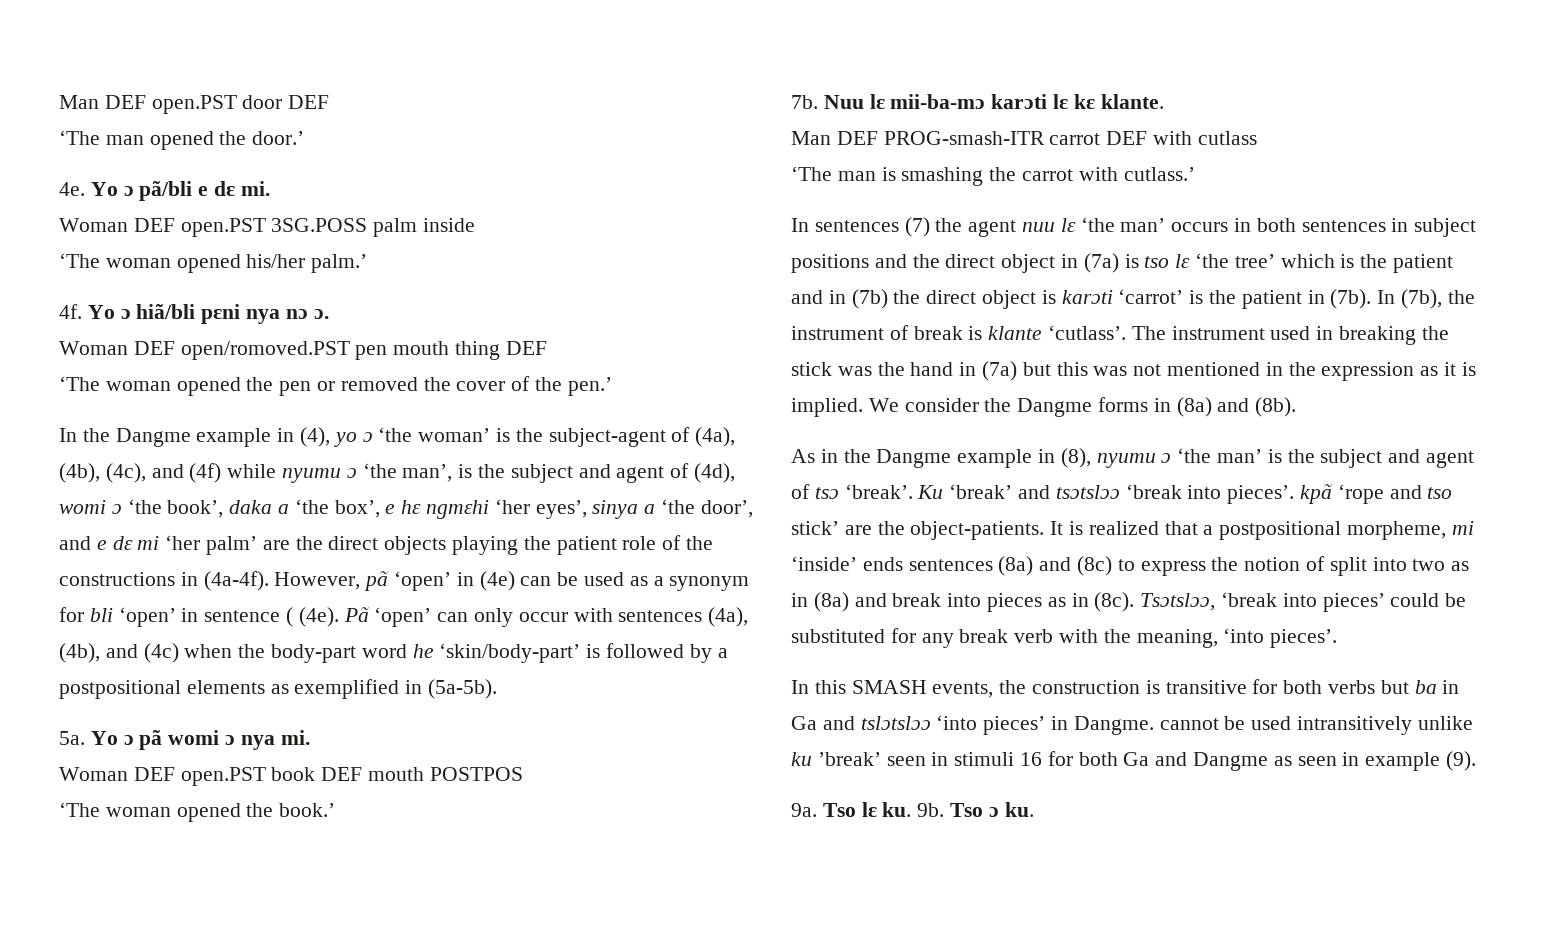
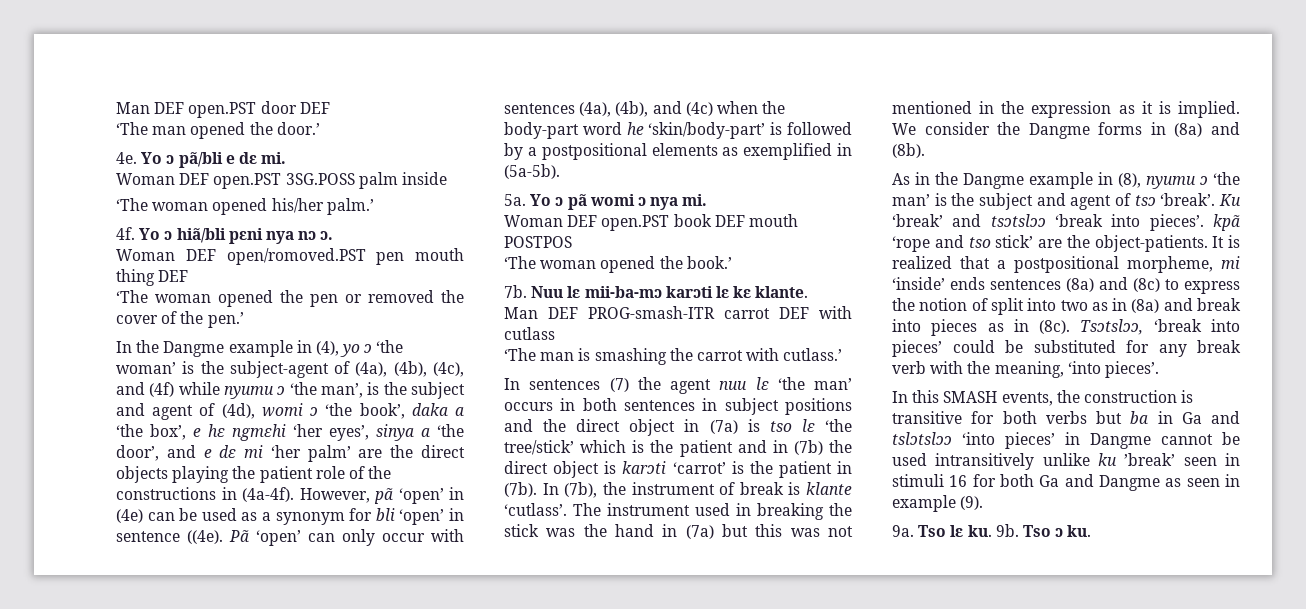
- However, pã ‘open’ in (4e) can be used as a synonym for bli ‘open’ in sentence ( (4e).
+ However, pã ‘open’ in (4e) can be used as a synonym for bli ‘open’ in sentence ((4e).
- In sentences (7) the agent nuu lɛ ‘the man’ occurs in both sentences in subject positions and the direct object in (7a) is tso lɛ ‘the tree’ which is the patient and in (7b) the direct object is karɔti ‘carrot’ is the patient in (7b).
+ In sentences (7) the agent nuu lɛ ‘the man’ occurs in both sentences in subject positions and the direct object in (7a) is tso lɛ ‘the tree/stick’ which is the patient and in (7b) the direct object is karɔti ‘carrot’ is the patient in (7b).
- In this SMASH events, the construction is transitive for both verbs but ba in Ga and tslɔtslɔɔ ‘into pieces’ in Dangme. cannot be used intransitively unlike ku ’break’ seen in stimuli 16 for both Ga and Dangme as seen in example (9).
+ In this SMASH events, the construction is transitive for both verbs but ba in Ga and tslɔtslɔɔ ‘into pieces’ in Dangme cannot be used intransitively unlike ku ’break’ seen in stimuli 16 for both Ga and Dangme as seen in example (9).

